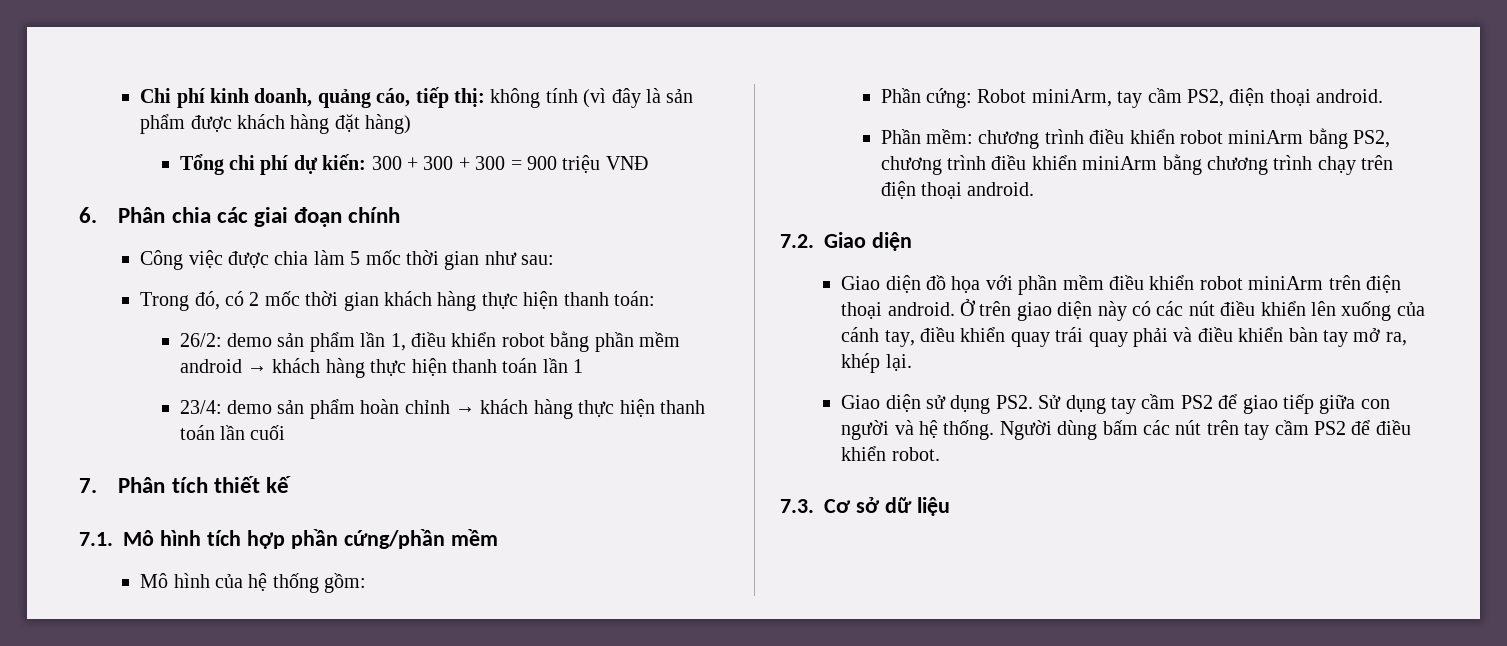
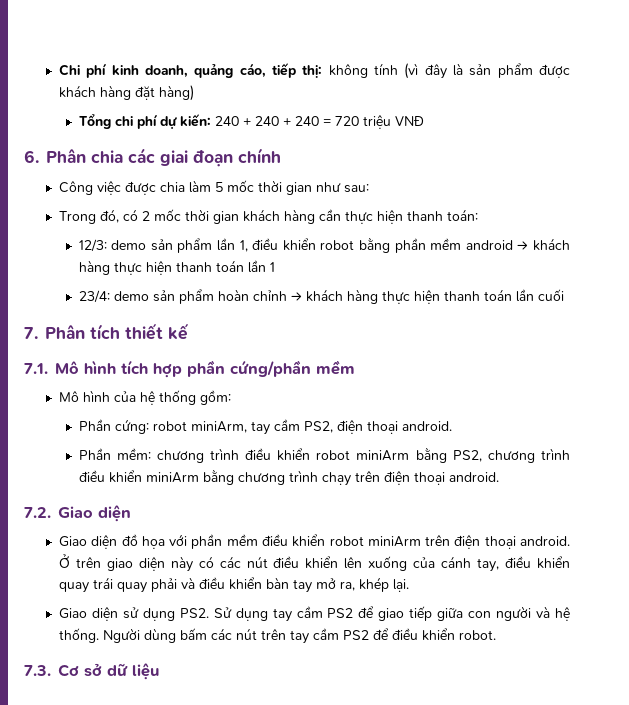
- Tổng chi phí dự kiến: 300 + 300 + 300 = 900 triệu VNĐ
+ Tổng chi phí dự kiến: 240 + 240 + 240 = 720 triệu VNĐ
- Trong đó, có 2 mốc thời gian khách hàng thực hiện thanh toán:
+ Trong đó, có 2 mốc thời gian khách hàng cần thực hiện thanh toán:
- 26/2: demo sản phẩm lần 1, điều khiển robot bằng phần mềm android → khách hàng thực hiện thanh toán lần 1
+ 12/3: demo sản phẩm lần 1, điều khiển robot bằng phần mềm android → khách hàng thực hiện thanh toán lần 1
- Phần cứng: Robot miniArm, tay cầm PS2, điện thoại android.
+ Phần cứng: robot miniArm, tay cầm PS2, điện thoại android.

